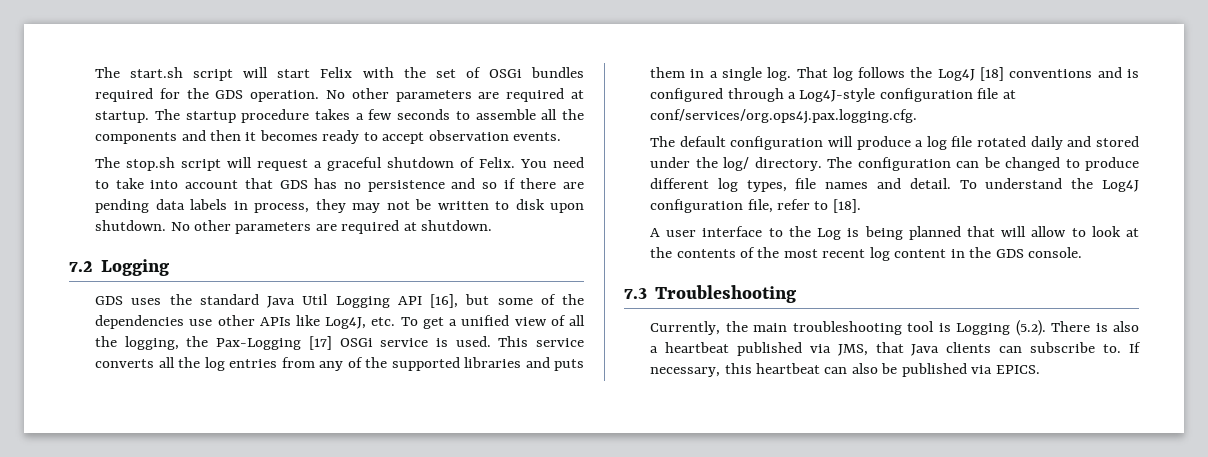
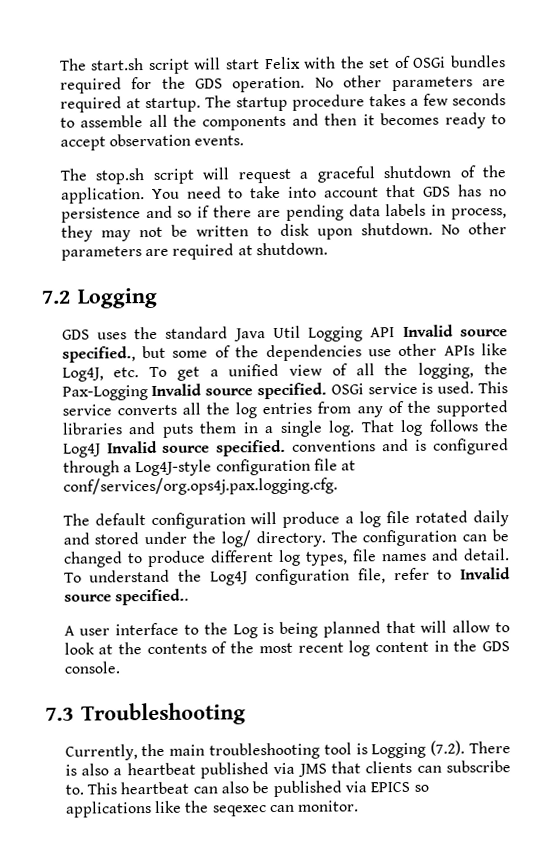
- The stop.sh script will request a graceful shutdown of Felix.
+ The stop.sh script will request a graceful shutdown of the application.
- GDS uses the standard Java Util Logging API [16], but some of the dependencies use other APIs like Log4J, etc. To get a unified view of all the logging, the Pax-Logging [17] OSGi service is used.
+ GDS uses the standard Java Util Logging API Invalid source specified., but some of the dependencies use other APIs like Log4J, etc. To get a unified view of all the logging, the Pax-Logging Invalid source specified. OSGi service is used.
- That log follows the Log4J [18] conventions and is configured through a Log4J-style configuration file at conf/services/org.ops4j.pax.logging.cfg.
+ That log follows the Log4J Invalid source specified. conventions and is configured through a Log4J-style configuration file at conf/services/org.ops4j.pax.logging.cfg.
- To understand the Log4J configuration file, refer to [18].
+ To understand the Log4J configuration file, refer to Invalid source specified..
- Currently, the main troubleshooting tool is Logging (5.2). There is also a heartbeat published via JMS, that Java clients can subscribe to.
+ Currently, the main troubleshooting tool is Logging (7.2). There is also a heartbeat published via JMS that clients can subscribe to.
- If necessary, this heartbeat can also be published via EPICS.
+ This heartbeat can also be published via EPICS so applications like the seqexec can monitor.

